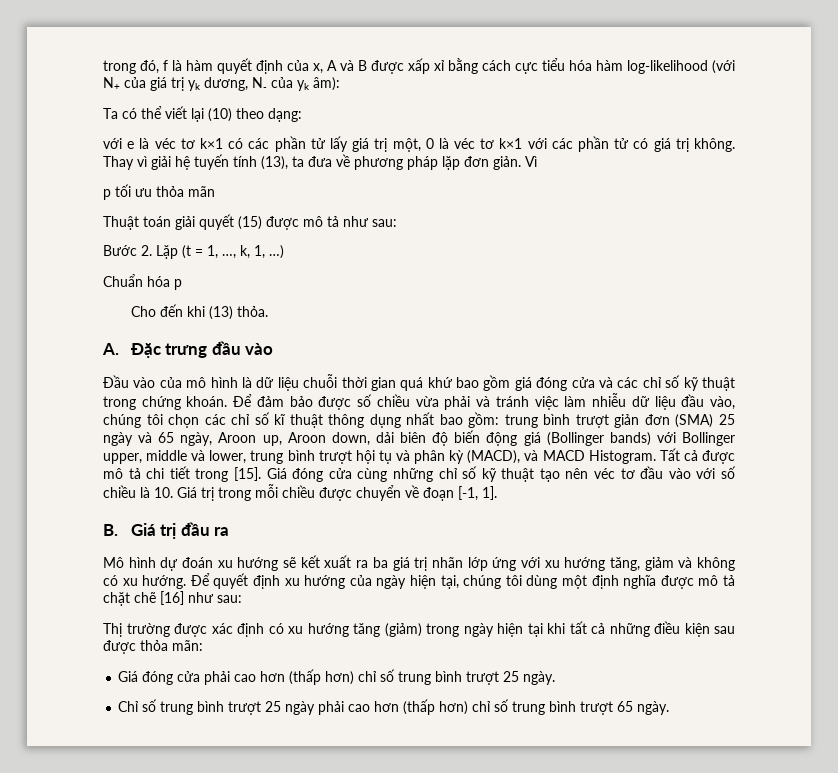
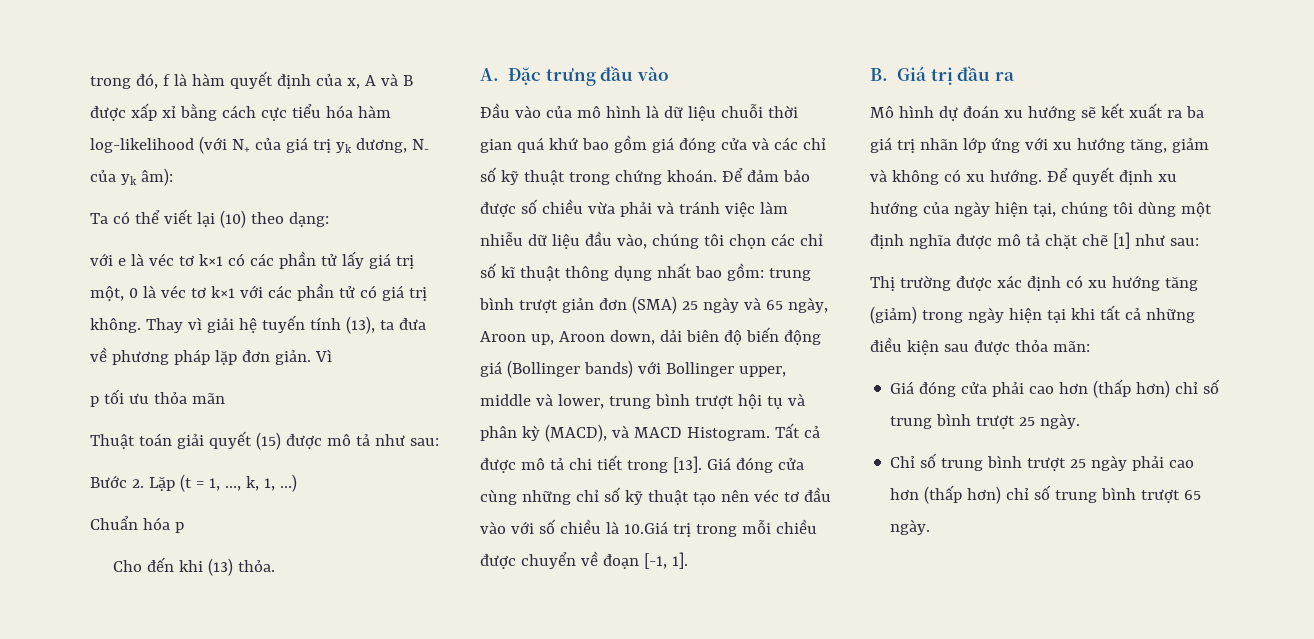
- Tất cả được mô tả chi tiết trong [15].
+ Tất cả được mô tả chi tiết trong [13].
- Giá đóng cửa cùng những chỉ số kỹ thuật tạo nên véc tơ đầu vào với số chiều là 10. Giá trị trong mỗi chiều được chuyển về đoạn [-1, 1].
+ Giá đóng cửa cùng những chỉ số kỹ thuật tạo nên véc tơ đầu vào với số chiều là 10.Giá trị trong mỗi chiều được chuyển về đoạn [-1, 1].
- Để quyết định xu hướng của ngày hiện tại, chúng tôi dùng một định nghĩa được mô tả chặt chẽ [16] như sau:
+ Để quyết định xu hướng của ngày hiện tại, chúng tôi dùng một định nghĩa được mô tả chặt chẽ [1] như sau:

